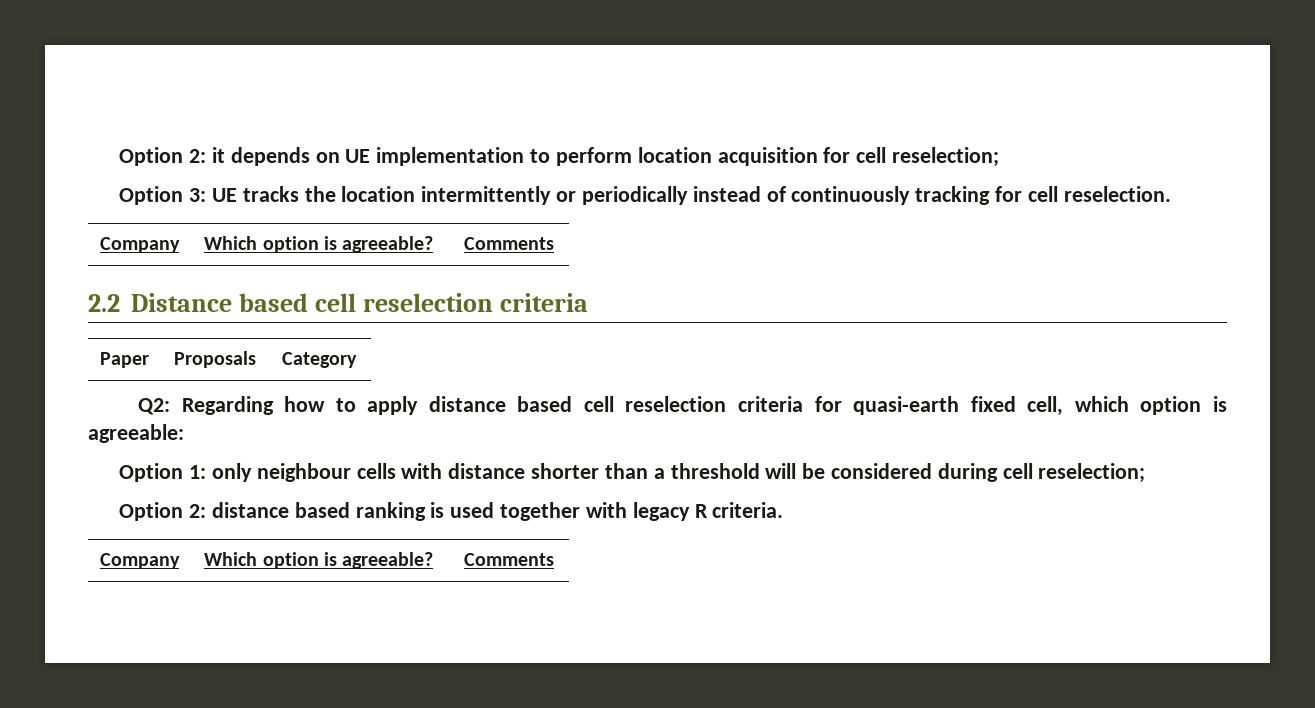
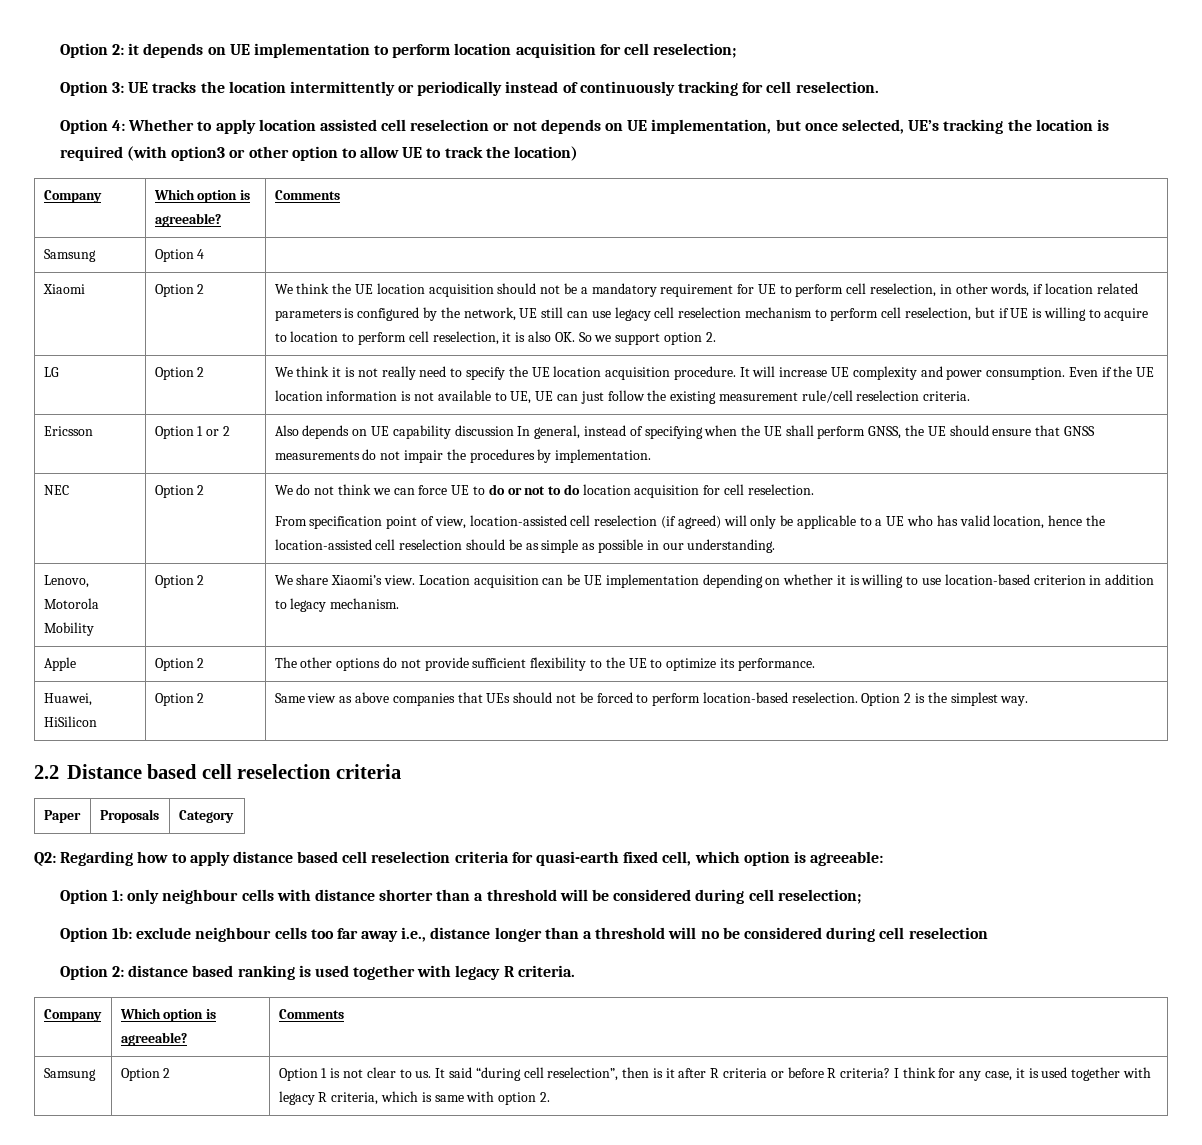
  Option 3: UE tracks the location intermittently or periodically instead of continuously tracking for cell reselection.
+ Option 4: Whether to apply location assisted cell reselection or not depends on UE implementation, but once selected, UE’s tracking the location is required (with option3 or other option to allow UE to track the location)
  Company | Which option is agreeable? | Comments
+ Samsung | Option 4 |
+ Xiaomi | Option 2 | We think the UE location acquisition should not be a mandatory requirement for UE to perform cell reselection, in other words, if location related parameters is configured by the network, UE still can use legacy cell reselection mechanism to perform cell reselection, but if UE is willing to acquire to location to perform cell reselection, it is also OK. So we support option 2.
+ LG | Option 2 | We think it is not really need to specify the UE location acquisition procedure. It will increase UE complexity and power consumption. Even if the UE location information is not available to UE, UE can just follow the existing measurement rule/cell reselection criteria.
+ Ericsson | Option 1 or 2 | Also depends on UE capability discussion In general, instead of specifying when the UE shall perform GNSS, the UE should ensure that GNSS measurements do not impair the procedures by implementation.
+ NEC | Option 2 | We do not think we can force UE to do or not to do location acquisition for cell reselection.
+ From specification point of view, location-assisted cell reselection (if agreed) will only be applicable to a UE who has valid location, hence the location-assisted cell reselection should be as simple as possible in our understanding.
+ Lenovo, Motorola Mobility | Option 2 | We share Xiaomi’s view. Location acquisition can be UE implementation depending on whether it is willing to use location-based criterion in addition to legacy mechanism.
+ Apple | Option 2 | The other options do not provide sufficient flexibility to the UE to optimize its performance.
+ Huawei, HiSilicon | Option 2 | Same view as above companies that UEs should not be forced to perform location-based reselection. Option 2 is the simplest way.
+ Option 1b: exclude neighbour cells too far away i.e., distance longer than a threshold will no be considered during cell reselection
+ Samsung | Option 2 | Option 1 is not clear to us. It said “during cell reselection”, then is it after R criteria or before R criteria? I think for any case, it is used together with legacy R criteria, which is same with option 2.

